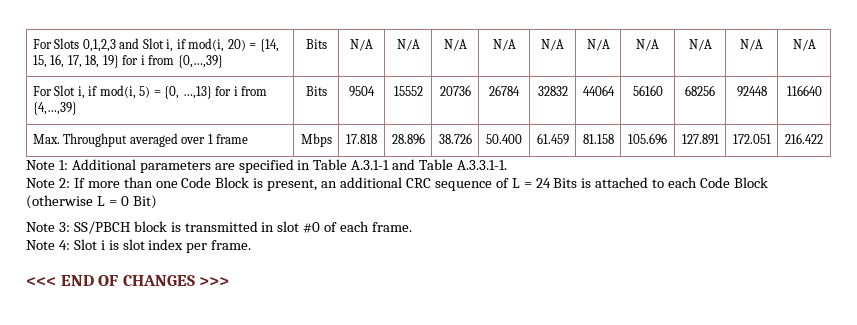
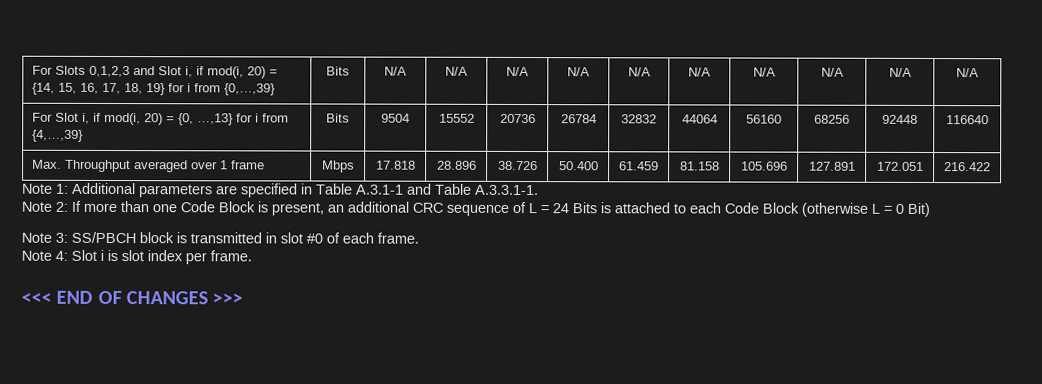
- For Slot i, if mod(i, 5) = {0, …,13} for i from {4,…,39} | Bits | 9504 | 15552 | 20736 | 26784 | 32832 | 44064 | 56160 | 68256 | 92448 | 116640
+ For Slot i, if mod(i, 20) = {0, …,13} for i from {4,…,39} | Bits | 9504 | 15552 | 20736 | 26784 | 32832 | 44064 | 56160 | 68256 | 92448 | 116640

